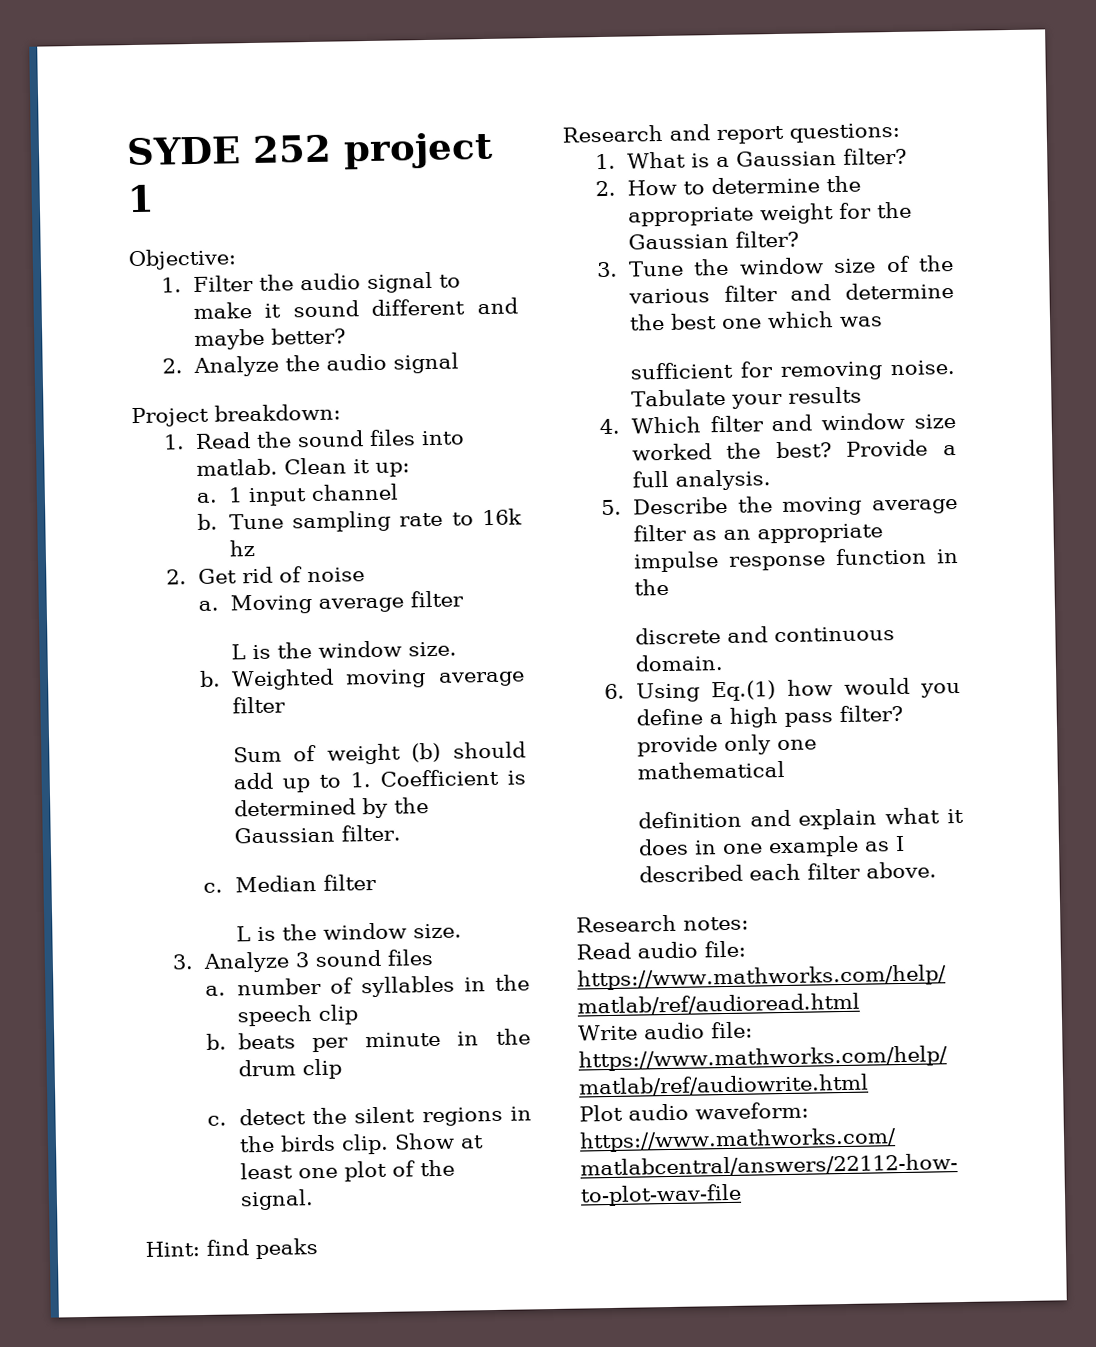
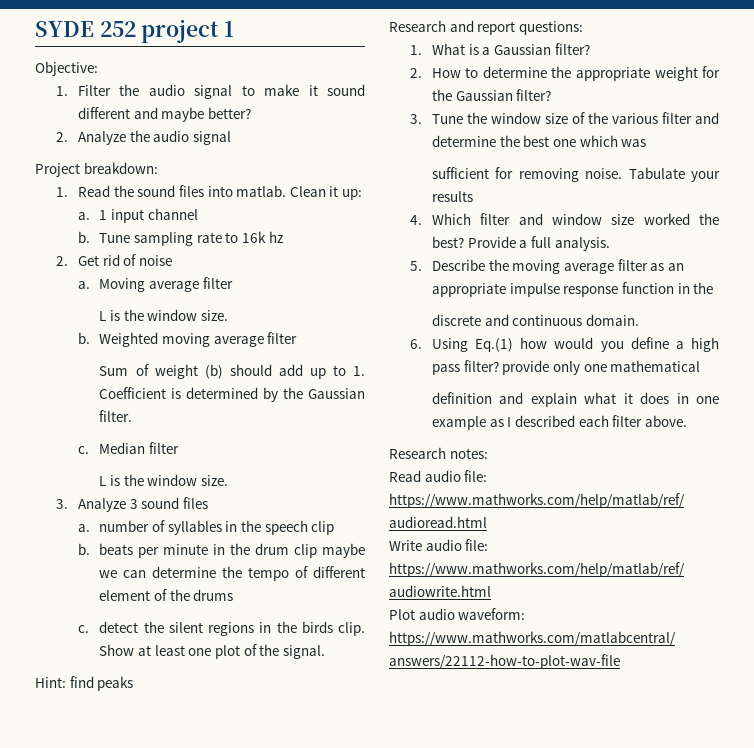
- b. beats per minute in the drum clip
+ b. beats per minute in the drum clip maybe we can determine the tempo of different element of the drums

